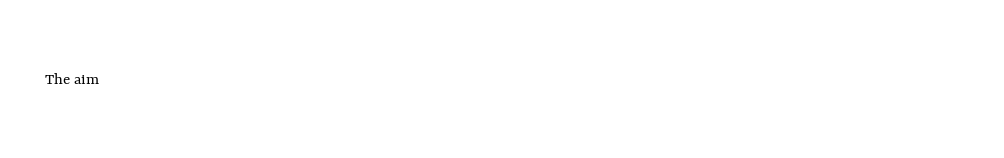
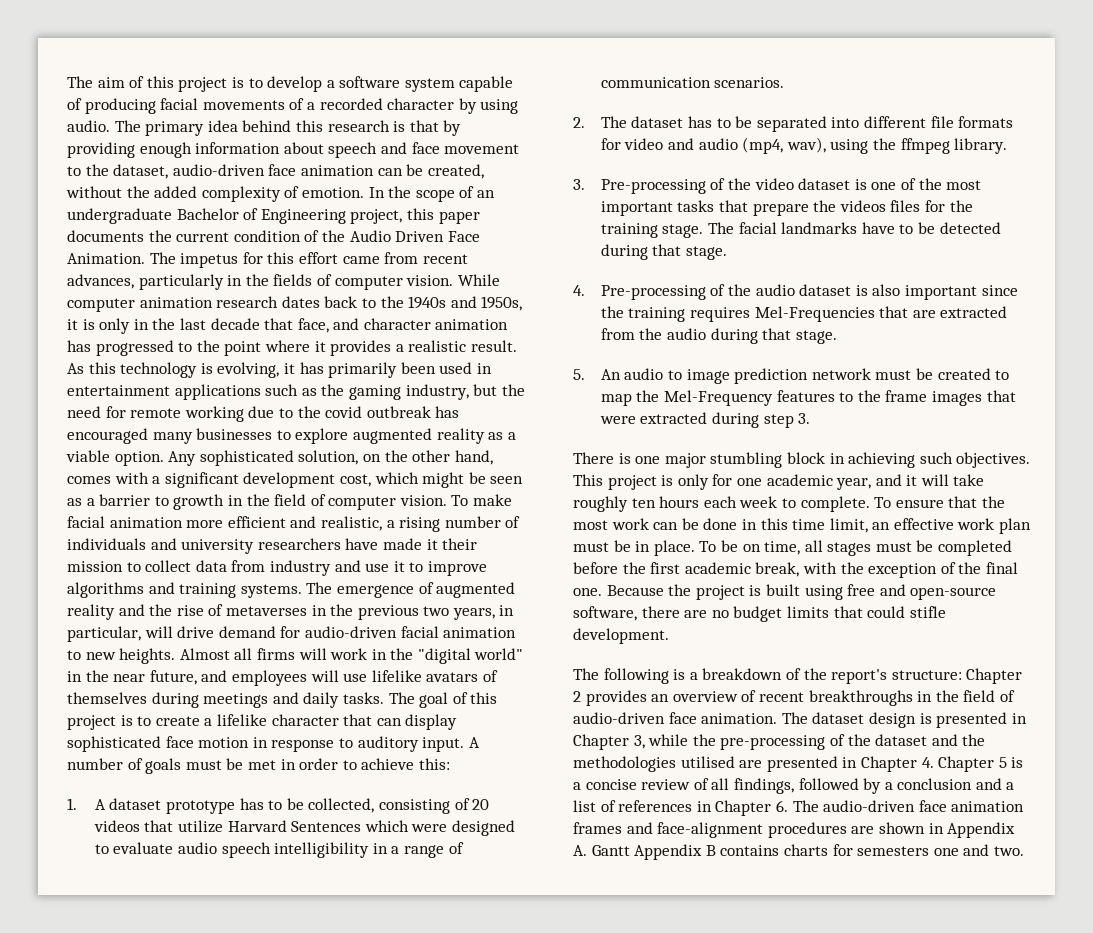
- The aim
+ The aim of this project is to develop a software system capable of producing facial movements of a recorded character by using audio. The primary idea behind this research is that by providing enough information about speech and face movement to the dataset, audio-driven face animation can be created, without the added complexity of emotion. In the scope of an undergraduate Bachelor of Engineering project, this paper documents the current condition of the Audio Driven Face Animation. The impetus for this effort came from recent advances, particularly in the fields of computer vision. While computer animation research dates back to the 1940s and 1950s, it is only in the last decade that face, and character animation has progressed to the point where it provides a realistic result. As this technology is evolving, it has primarily been used in entertainment applications such as the gaming industry, but the need for remote working due to the covid outbreak has encouraged many businesses to explore augmented reality as a viable option. Any sophisticated solution, on the other hand, comes with a significant development cost, which might be seen as a barrier to growth in the field of computer vision. To make facial animation more efficient and realistic, a rising number of individuals and university researchers have made it their mission to collect data from industry and use it to improve algorithms and training systems. The emergence of augmented reality and the rise of metaverses in the previous two years, in particular, will drive demand for audio-driven facial animation to new heights. Almost all firms will work in the "digital world" in the near future, and employees will use lifelike avatars of themselves during meetings and daily tasks. The goal of this project is to create a lifelike character that can display sophisticated face motion in response to auditory input. A number of goals must be met in order to achieve this:
+ 1. A dataset prototype has to be collected, consisting of 20 videos that utilize Harvard Sentences which were designed to evaluate audio speech intelligibility in a range of communication scenarios.
+ 2. The dataset has to be separated into different file formats for video and audio (mp4, wav), using the ffmpeg library.
+ 3. Pre-processing of the video dataset is one of the most important tasks that prepare the videos files for the training stage. The facial landmarks have to be detected during that stage.
+ 4. Pre-processing of the audio dataset is also important since the training requires Mel-Frequencies that are extracted from the audio during that stage.
+ 5. An audio to image prediction network must be created to map the Mel-Frequency features to the frame images that were extracted during step 3.
+ There is one major stumbling block in achieving such objectives. This project is only for one academic year, and it will take roughly ten hours each week to complete. To ensure that the most work can be done in this time limit, an effective work plan must be in place. To be on time, all stages must be completed before the first academic break, with the exception of the final one. Because the project is built using free and open-source software, there are no budget limits that could stifle development.
+ The following is a breakdown of the report's structure: Chapter 2 provides an overview of recent breakthroughs in the field of audio-driven face animation. The dataset design is presented in Chapter 3, while the pre-processing of the dataset and the methodologies utilised are presented in Chapter 4. Chapter 5 is a concise review of all findings, followed by a conclusion and a list of references in Chapter 6. The audio-driven face animation frames and face-alignment procedures are shown in Appendix A. Gantt Appendix B contains charts for semesters one and two.

